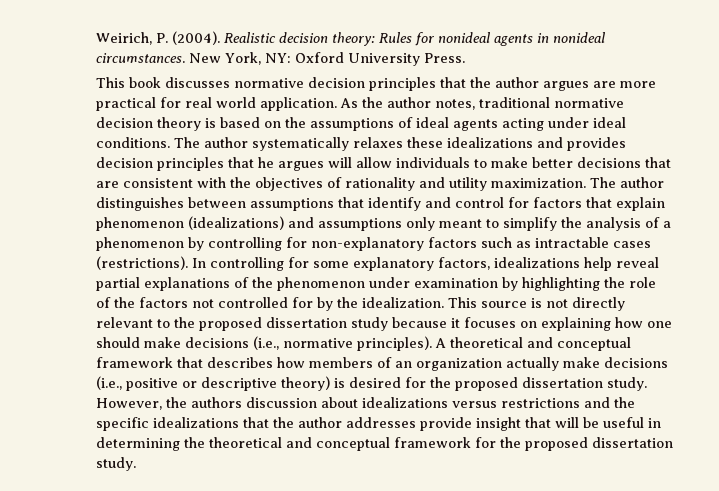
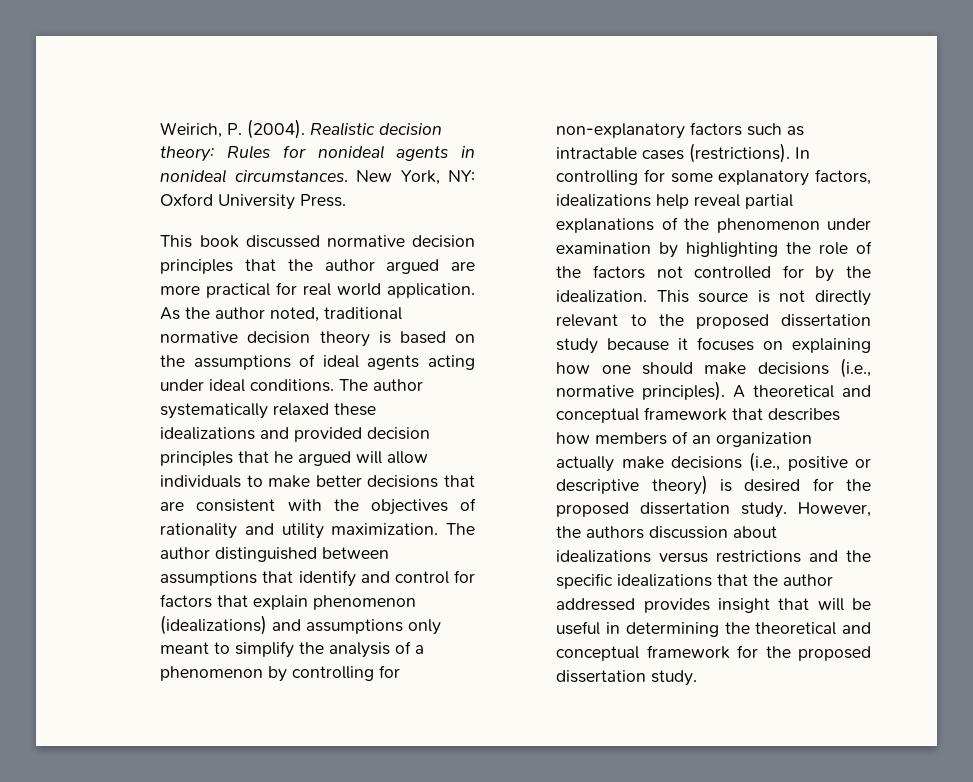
- This book discusses normative decision principles that the author argues are more practical for real world application.
+ This book discussed normative decision principles that the author argued are more practical for real world application.
- As the author notes, traditional normative decision theory is based on the assumptions of ideal agents acting under ideal conditions.
+ As the author noted, traditional normative decision theory is based on the assumptions of ideal agents acting under ideal conditions.
- The author systematically relaxes these idealizations and provides decision principles that he argues will allow individuals to make better decisions that are consistent with the objectives of rationality and utility maximization.
+ The author systematically relaxed these idealizations and provided decision principles that he argued will allow individuals to make better decisions that are consistent with the objectives of rationality and utility maximization.
- The author distinguishes between assumptions that identify and control for factors that explain phenomenon (idealizations) and assumptions only meant to simplify the analysis of a phenomenon by controlling for non-explanatory factors such as intractable cases (restrictions).
+ The author distinguished between assumptions that identify and control for factors that explain phenomenon (idealizations) and assumptions only meant to simplify the analysis of a phenomenon by controlling for non-explanatory factors such as intractable cases (restrictions).
- However, the authors discussion about idealizations versus restrictions and the specific idealizations that the author addresses provide insight that will be useful in determining the theoretical and conceptual framework for the proposed dissertation study.
+ However, the authors discussion about idealizations versus restrictions and the specific idealizations that the author addressed provides insight that will be useful in determining the theoretical and conceptual framework for the proposed dissertation study.

